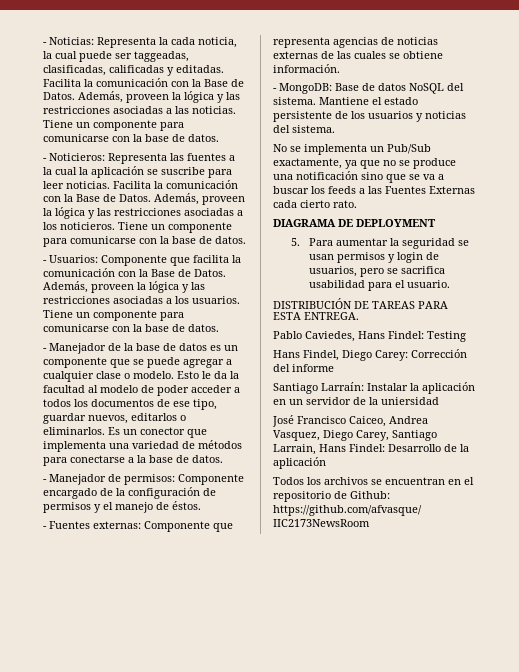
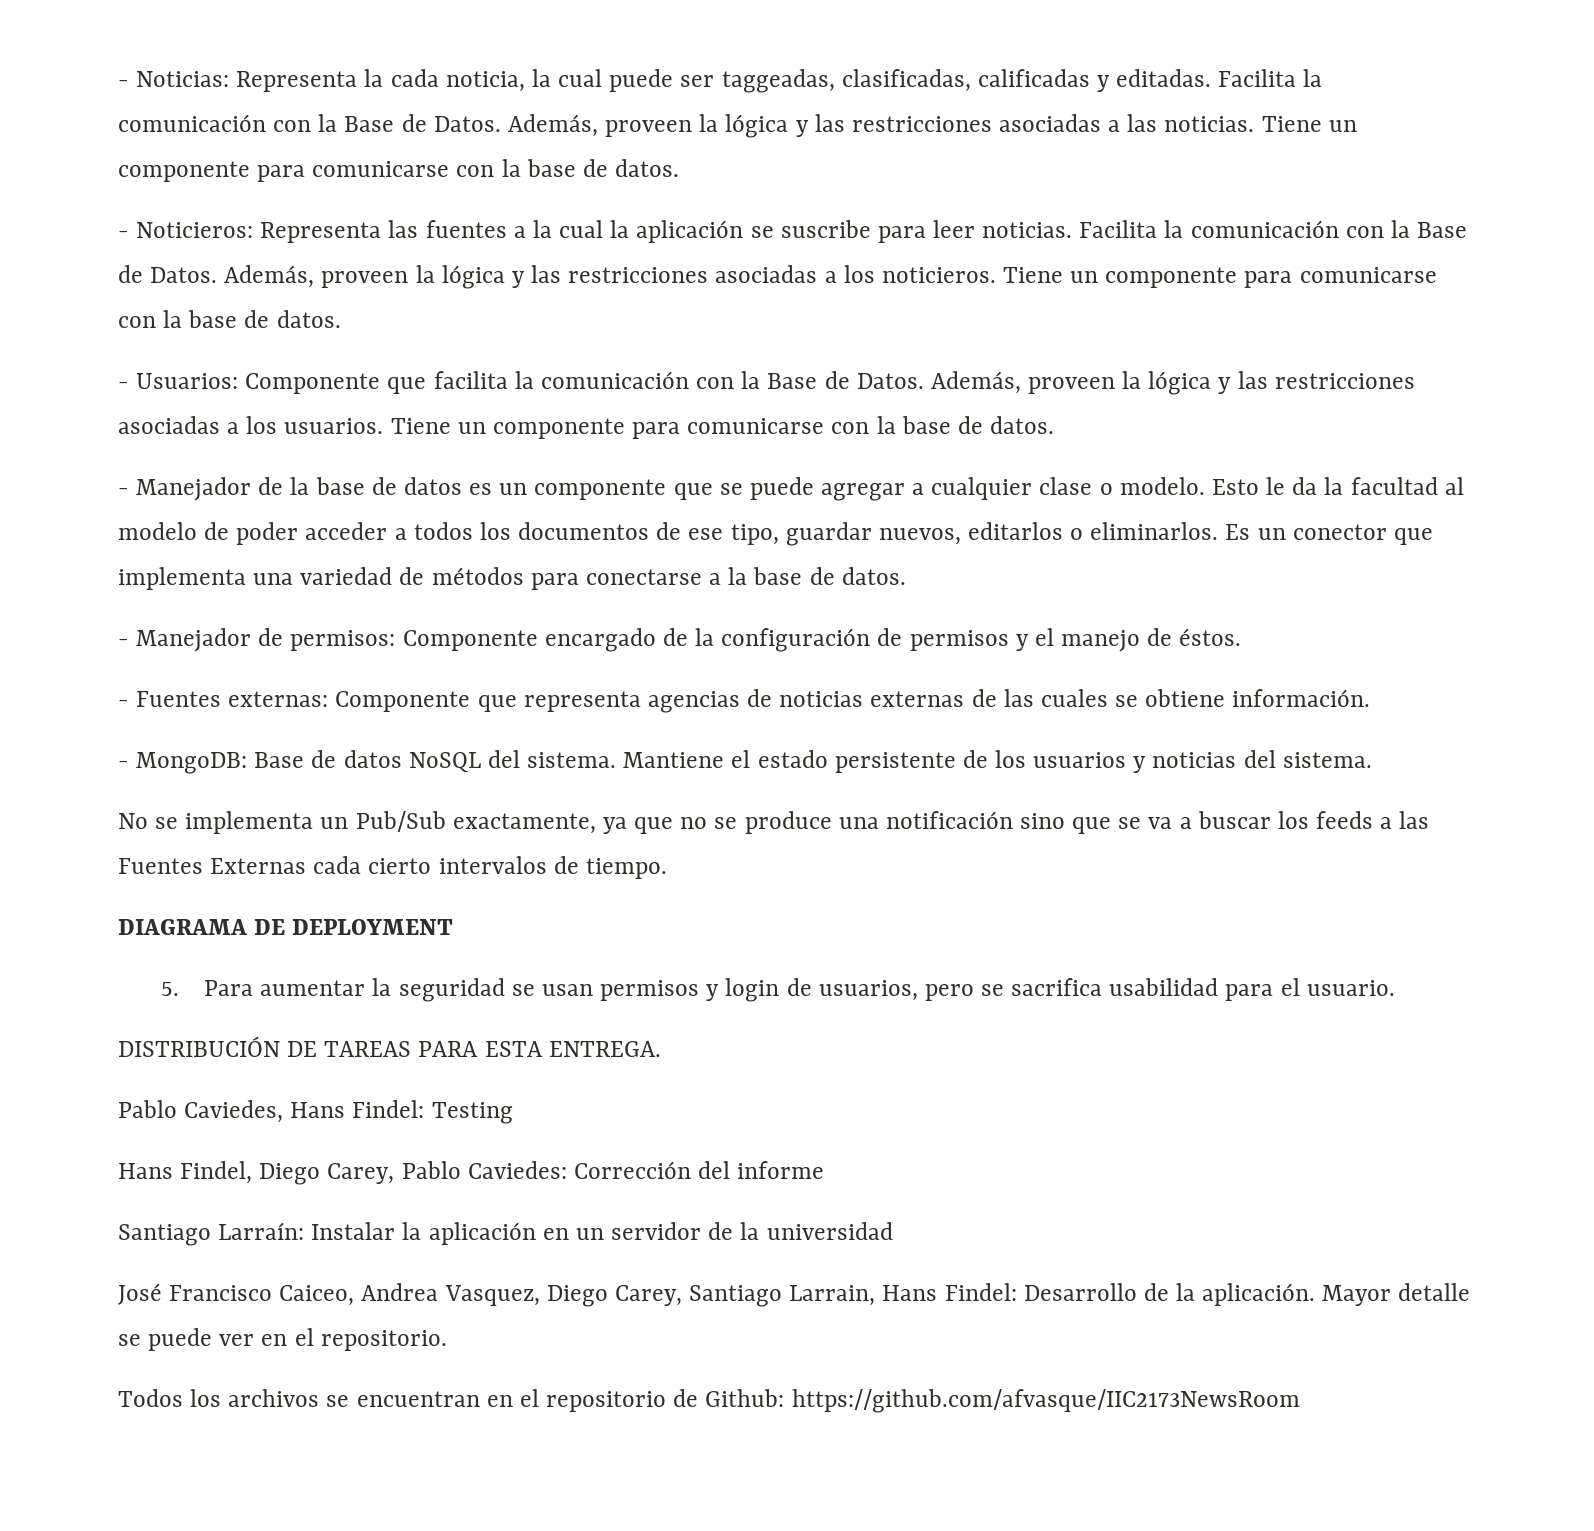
- No se implementa un Pub/Sub exactamente, ya que no se produce una notificación sino que se va a buscar los feeds a las Fuentes Externas cada cierto rato.
+ No se implementa un Pub/Sub exactamente, ya que no se produce una notificación sino que se va a buscar los feeds a las Fuentes Externas cada cierto intervalos de tiempo.
- Hans Findel, Diego Carey: Corrección del informe
+ Hans Findel, Diego Carey, Pablo Caviedes: Corrección del informe
- Santiago Larraín: Instalar la aplicación en un servidor de la uniersidad
+ Santiago Larraín: Instalar la aplicación en un servidor de la universidad
- José Francisco Caiceo, Andrea Vasquez, Diego Carey, Santiago Larrain, Hans Findel: Desarrollo de la aplicación
+ José Francisco Caiceo, Andrea Vasquez, Diego Carey, Santiago Larrain, Hans Findel: Desarrollo de la aplicación. Mayor detalle se puede ver en el repositorio.

